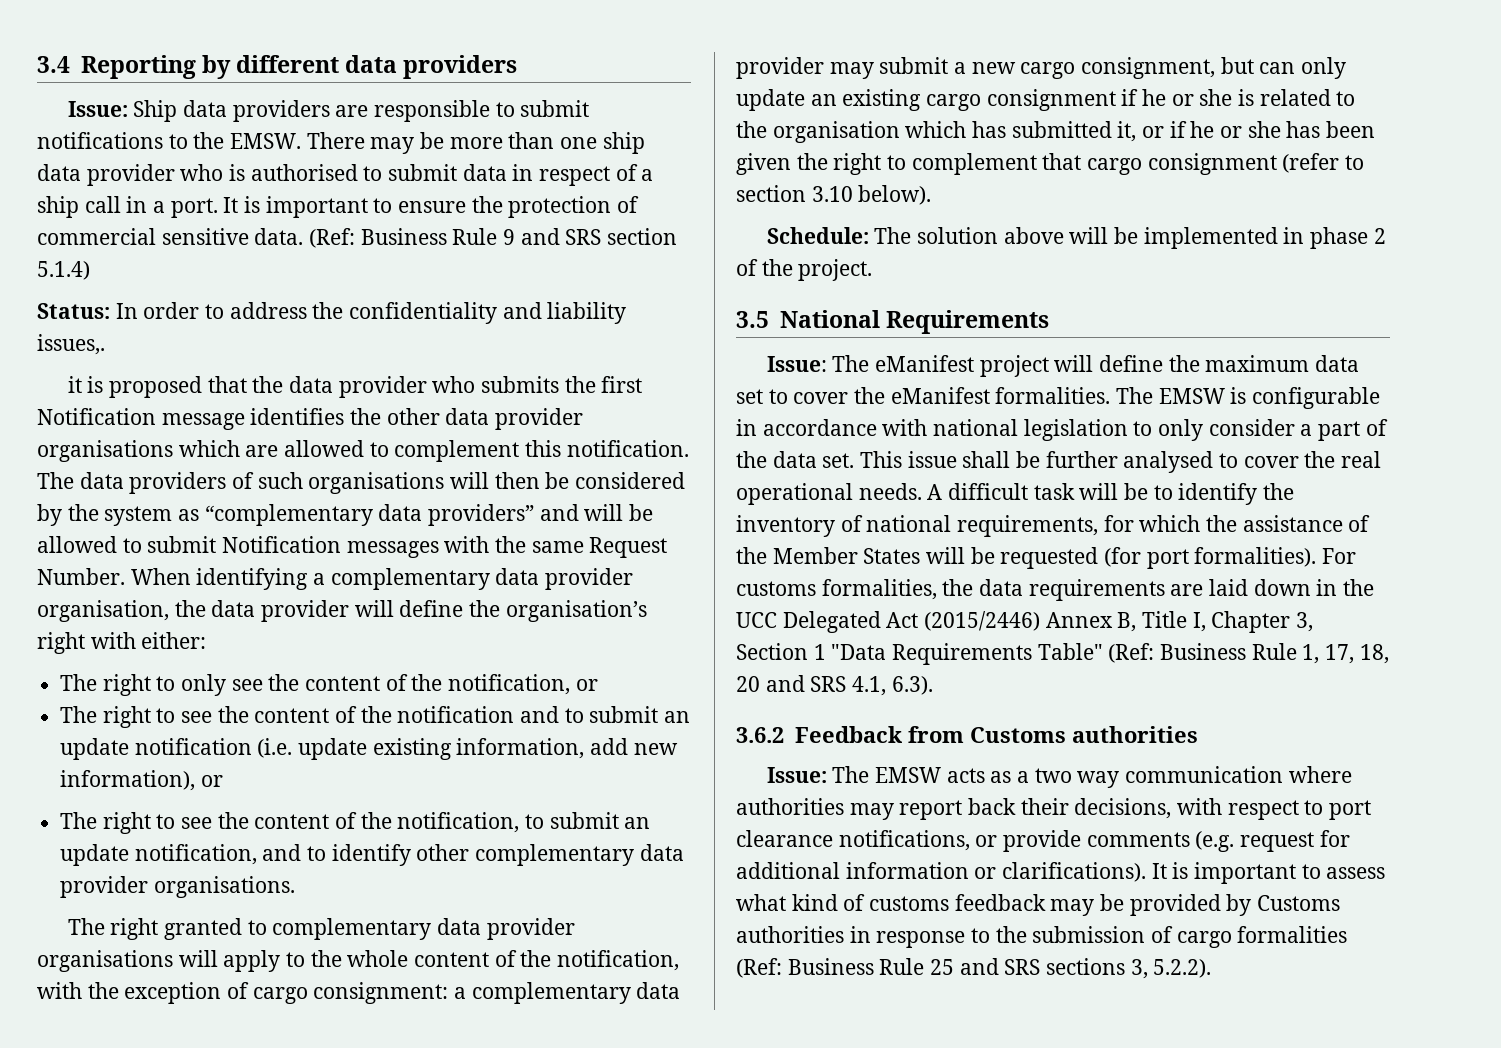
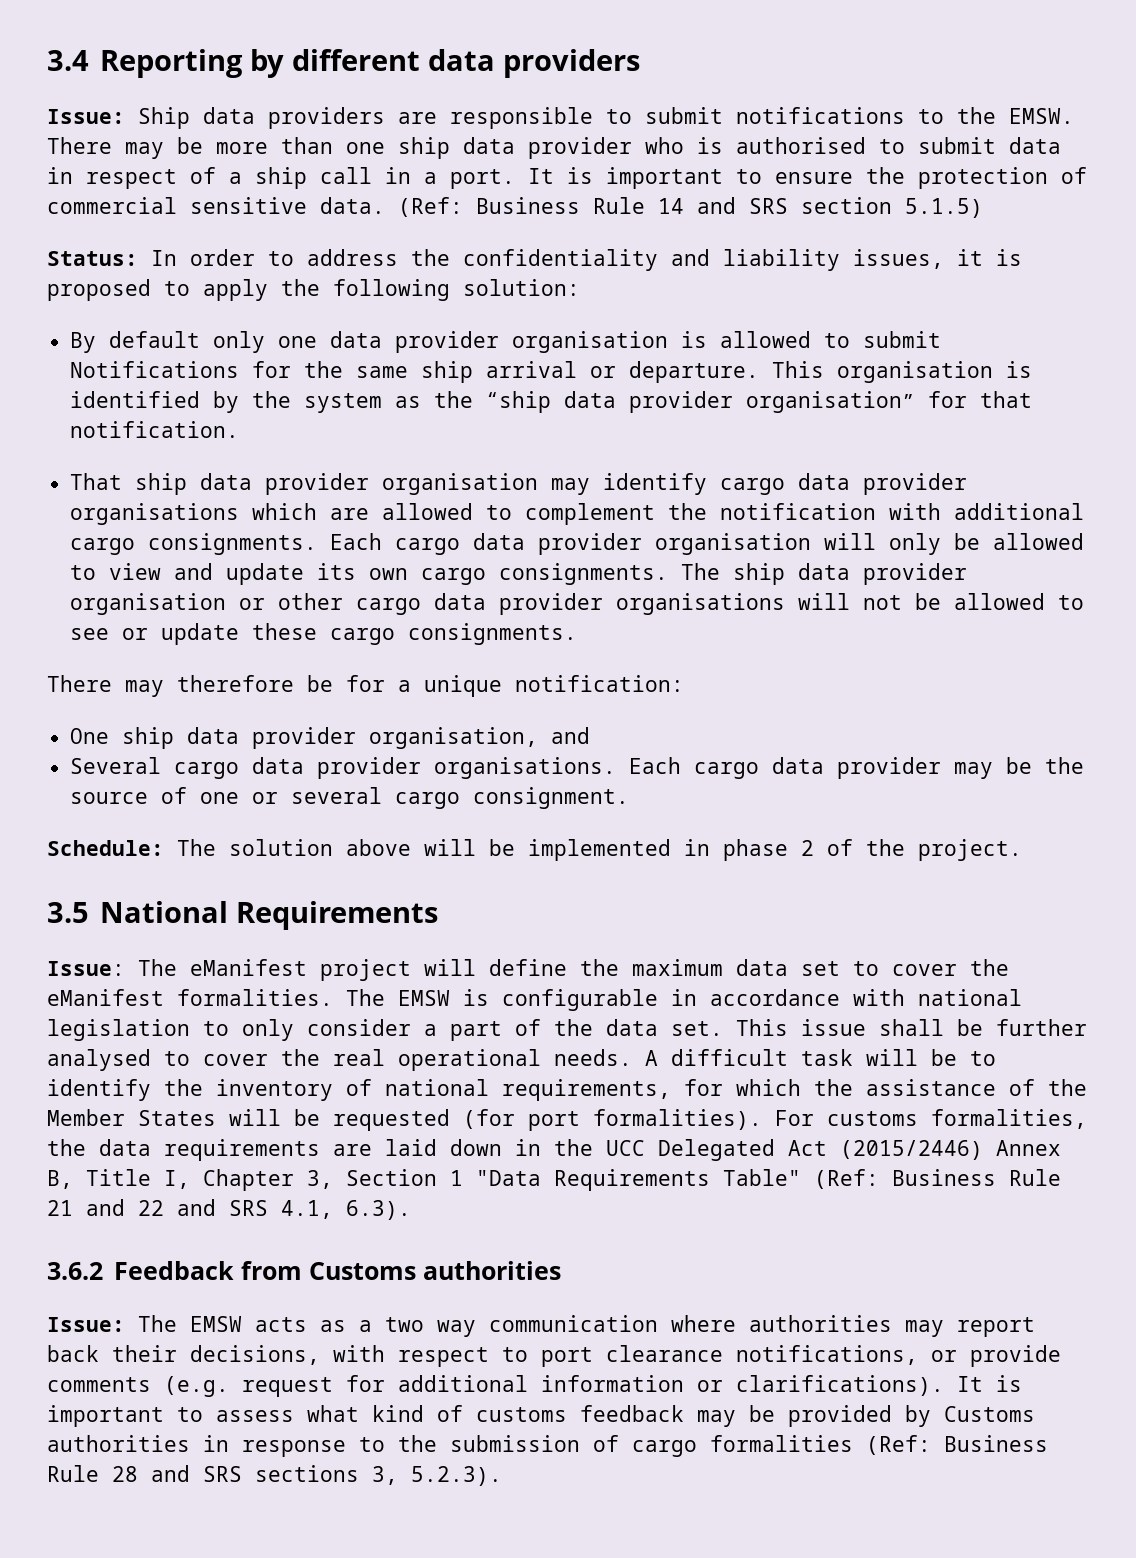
- (Ref: Business Rule 9 and SRS section 5.1.4)
+ (Ref: Business Rule 14 and SRS section 5.1.5)
- Status: In order to address the confidentiality and liability issues,.
- it is proposed that the data provider who submits the first Notification message identifies the other data provider organisations which are allowed to complement this notification. The data providers of such organisations will then be considered by the system as “complementary data providers” and will be allowed to submit Notification messages with the same Request Number. When identifying a complementary data provider organisation, the data provider will define the organisation’s right with either:
- The right to only see the content of the notification, or
- The right to see the content of the notification and to submit an update notification (i.e. update existing information, add new information), or
- The right to see the content of the notification, to submit an update notification, and to identify other complementary data provider organisations.
- The right granted to complementary data provider organisations will apply to the whole content of the notification, with the exception of cargo consignment: a complementary data provider may submit a new cargo consignment, but can only update an existing cargo consignment if he or she is related to the organisation which has submitted it, or if he or she has been given the right to complement that cargo consignment (refer to section 3.10 below).
+ Status: In order to address the confidentiality and liability issues, it is proposed to apply the following solution:
+ By default only one data provider organisation is allowed to submit Notifications for the same ship arrival or departure. This organisation is identified by the system as the “ship data provider organisation” for that notification.
+ That ship data provider organisation may identify cargo data provider organisations which are allowed to complement the notification with additional cargo consignments. Each cargo data provider organisation will only be allowed to view and update its own cargo consignments. The ship data provider organisation or other cargo data provider organisations will not be allowed to see or update these cargo consignments.
+ There may therefore be for a unique notification:
+ One ship data provider organisation, and
+ Several cargo data provider organisations. Each cargo data provider may be the source of one or several cargo consignment.
- For customs formalities, the data requirements are laid down in the UCC Delegated Act (2015/2446) Annex B, Title I, Chapter 3, Section 1 "Data Requirements Table" (Ref: Business Rule 1, 17, 18, 20 and SRS 4.1, 6.3).
+ For customs formalities, the data requirements are laid down in the UCC Delegated Act (2015/2446) Annex B, Title I, Chapter 3, Section 1 "Data Requirements Table" (Ref: Business Rule 21 and 22 and SRS 4.1, 6.3).
- It is important to assess what kind of customs feedback may be provided by Customs authorities in response to the submission of cargo formalities (Ref: Business Rule 25 and SRS sections 3, 5.2.2).
+ It is important to assess what kind of customs feedback may be provided by Customs authorities in response to the submission of cargo formalities (Ref: Business Rule 28 and SRS sections 3, 5.2.3).

